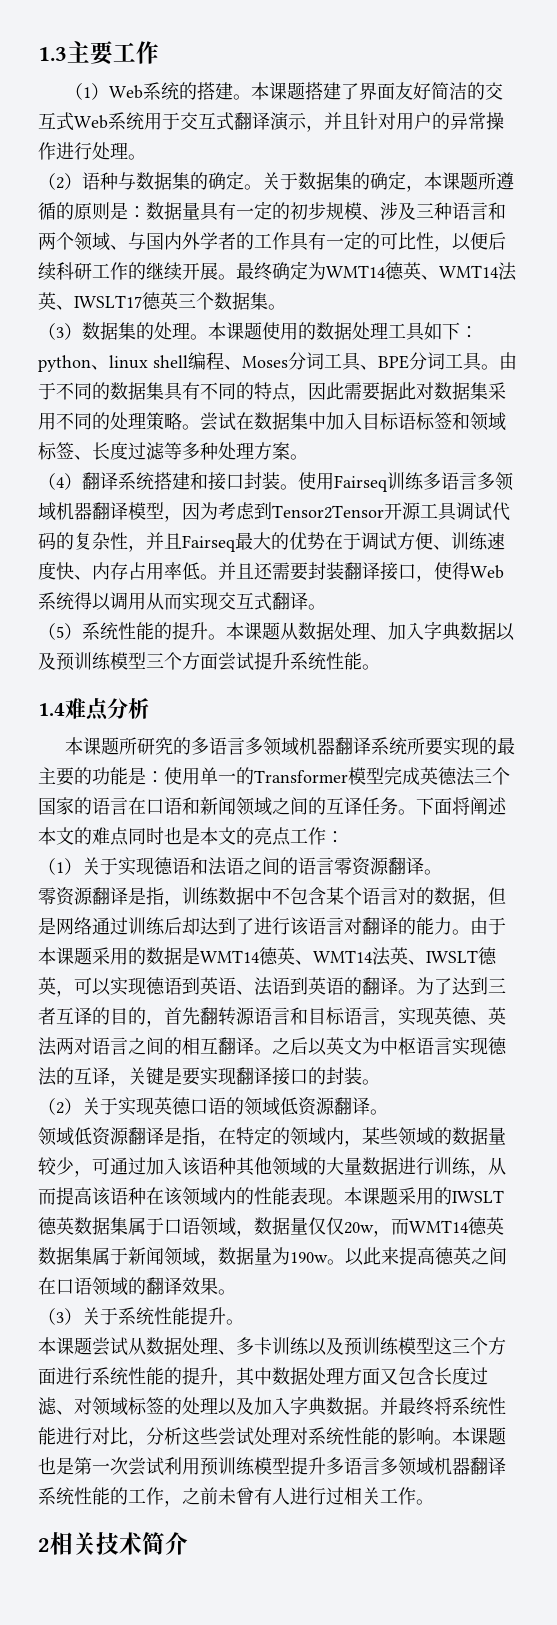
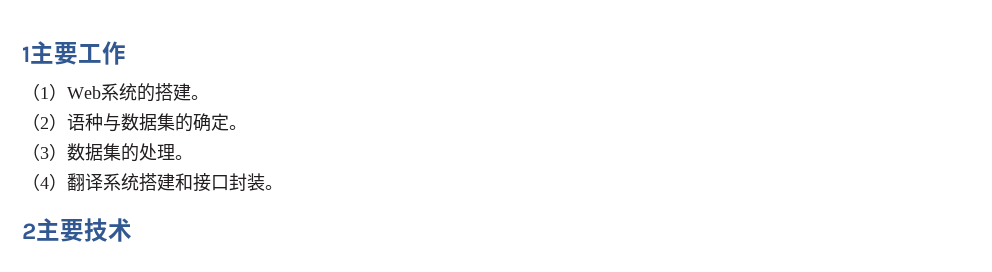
- 1.3主要工作
+ 1主要工作
- 本课题搭建了界面友好简洁的交互式Web系统用于交互式翻译演示，并且针对用户的异常操作进行处理。
- 关于数据集的确定，本课题所遵循的原则是：数据量具有一定的初步规模、涉及三种语言和两个领域、与国内外学者的工作具有一定的可比性，以便后续科研工作的继续开展。最终确定为WMT14德英、WMT14法英、IWSLT17德英三个数据集。
- 本课题使用的数据处理工具如下：python、linux shell编程、Moses分词工具、BPE分词工具。由于不同的数据集具有不同的特点，因此需要据此对数据集采用不同的处理策略。尝试在数据集中加入目标语标签和领域标签、长度过滤等多种处理方案。
- （4）翻译系统搭建和接口封装。使用Fairseq训练多语言多领域机器翻译模型，因为考虑到Tensor2Tensor开源工具调试代码的复杂性，并且Fairseq最大的优势在于调试方便、训练速度快、内存占用率低。并且还需要封装翻译接口，使得Web系统得以调用从而实现交互式翻译。
- （5）系统性能的提升。本课题从数据处理、加入字典数据以及预训练模型三个方面尝试提升系统性能。
- 1.4难点分析
- 本课题所研究的多语言多领域机器翻译系统所要实现的最主要的功能是：使用单一的Transformer模型完成英德法三个国家的语言在口语和新闻领域之间的互译任务。下面将阐述本文的难点同时也是本文的亮点工作：
- （1）关于实现德语和法语之间的语言零资源翻译。
- 零资源翻译是指，训练数据中不包含某个语言对的数据，但是网络通过训练后却达到了进行该语言对翻译的能力。由于本课题采用的数据是WMT14德英、WMT14法英、IWSLT德英，可以实现德语到英语、法语到英语的翻译。为了达到三者互译的目的，首先翻转源语言和目标语言，实现英德、英法两对语言之间的相互翻译。之后以英文为中枢语言实现德法的互译，关键是要实现翻译接口的封装。
- （2）关于实现英德口语的领域低资源翻译。
- 领域低资源翻译是指，在特定的领域内，某些领域的数据量较少，可通过加入该语种其他领域的大量数据进行训练，从而提高该语种在该领域内的性能表现。本课题采用的IWSLT德英数据集属于口语领域，数据量仅仅20w，而WMT14德英数据集属于新闻领域，数据量为190w。以此来提高德英之间在口语领域的翻译效果。
- （3）关于系统性能提升。
- 本课题尝试从数据处理、多卡训练以及预训练模型这三个方面进行系统性能的提升，其中数据处理方面又包含长度过滤、对领域标签的处理以及加入字典数据。并最终将系统性能进行对比，分析这些尝试处理对系统性能的影响。本课题也是第一次尝试利用预训练模型提升多语言多领域机器翻译系统性能的工作，之前未曾有人进行过相关工作。
- 2相关技术简介
+ （4）翻译系统搭建和接口封装。
+ 2主要技术

